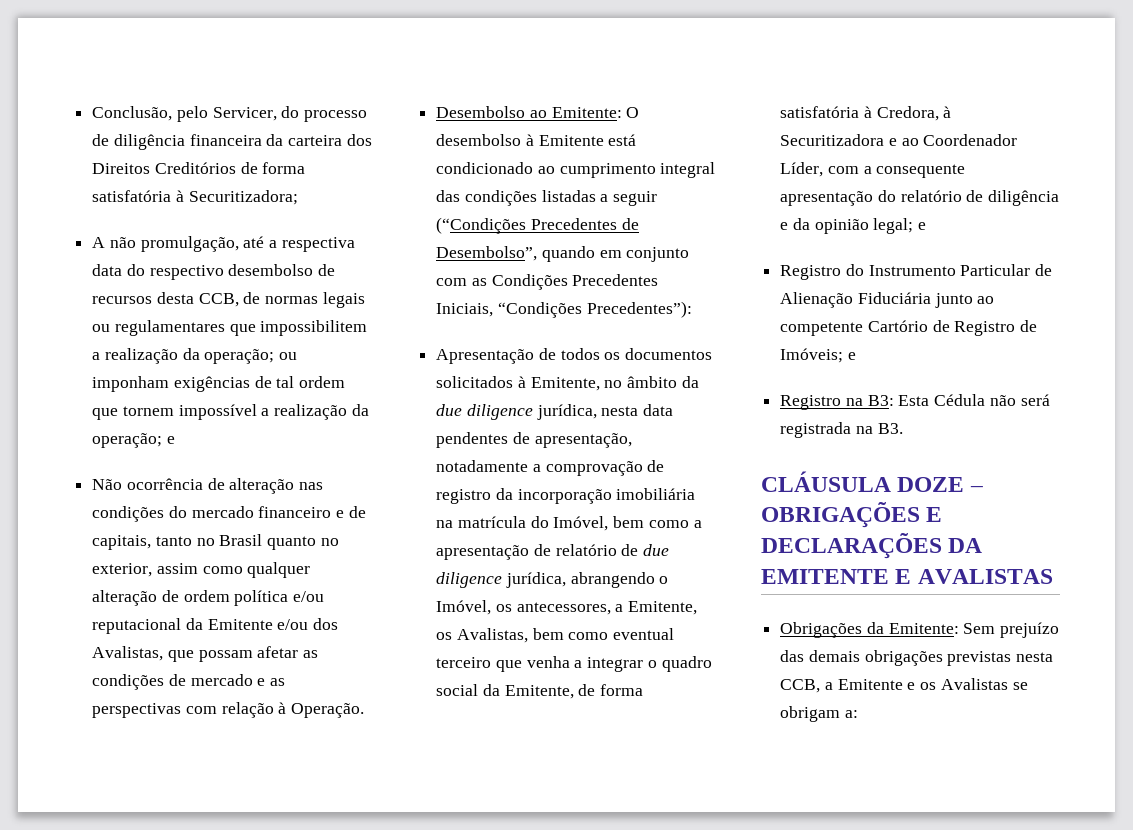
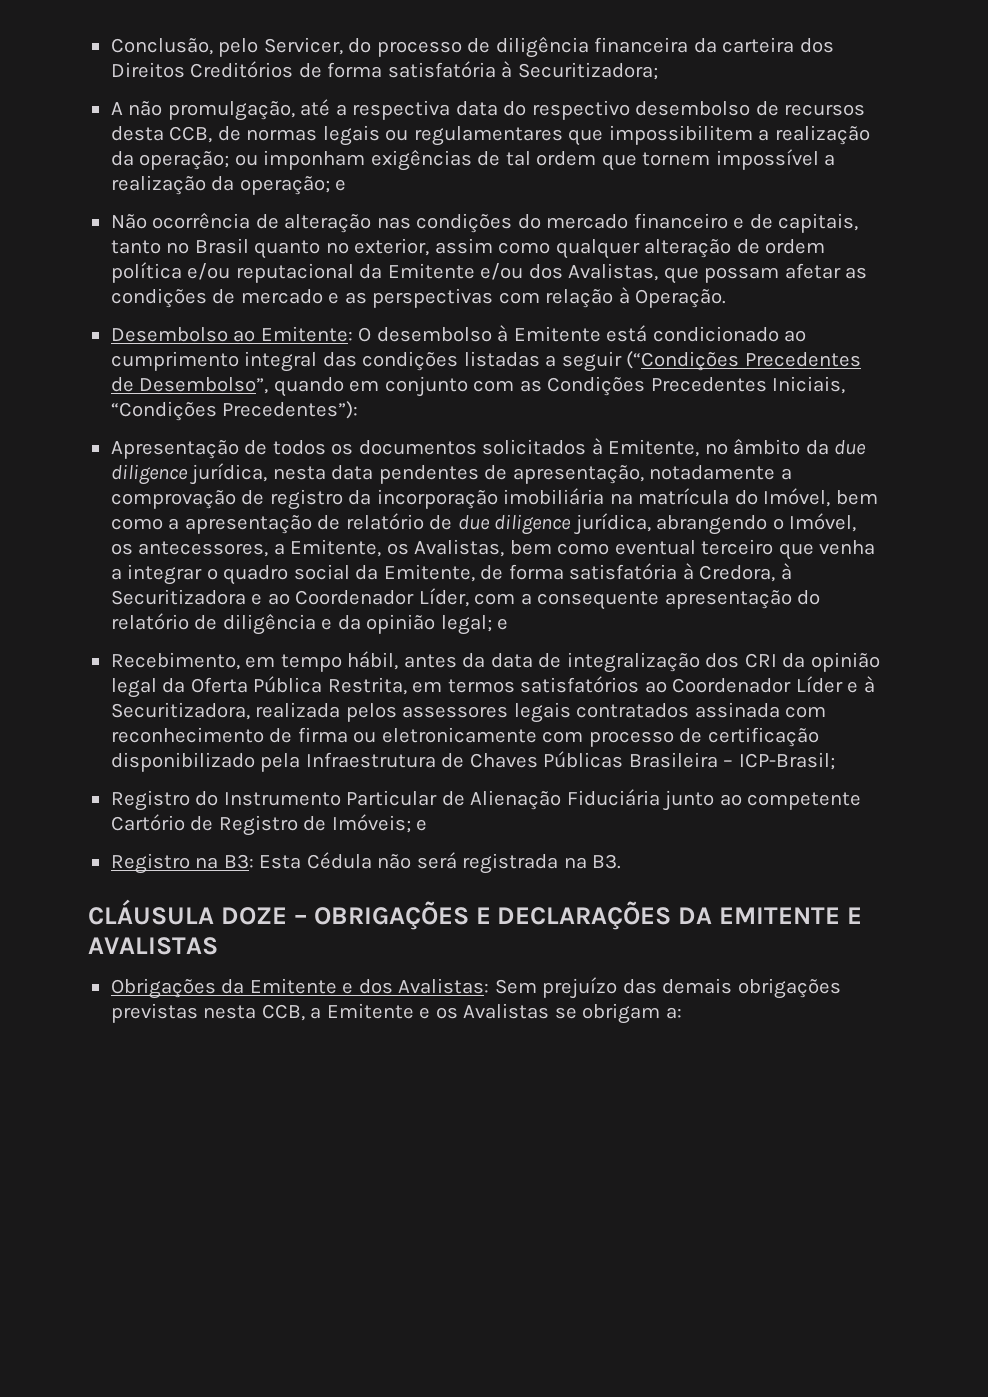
+ Recebimento, em tempo hábil, antes da data de integralização dos CRI da opinião legal da Oferta Pública Restrita, em termos satisfatórios ao Coordenador Líder e à Securitizadora, realizada pelos assessores legais contratados assinada com reconhecimento de firma ou eletronicamente com processo de certificação disponibilizado pela Infraestrutura de Chaves Públicas Brasileira – ICP-Brasil;
- Obrigações da Emitente: Sem prejuízo das demais obrigações previstas nesta CCB, a Emitente e os Avalistas se obrigam a:
+ Obrigações da Emitente e dos Avalistas: Sem prejuízo das demais obrigações previstas nesta CCB, a Emitente e os Avalistas se obrigam a:

